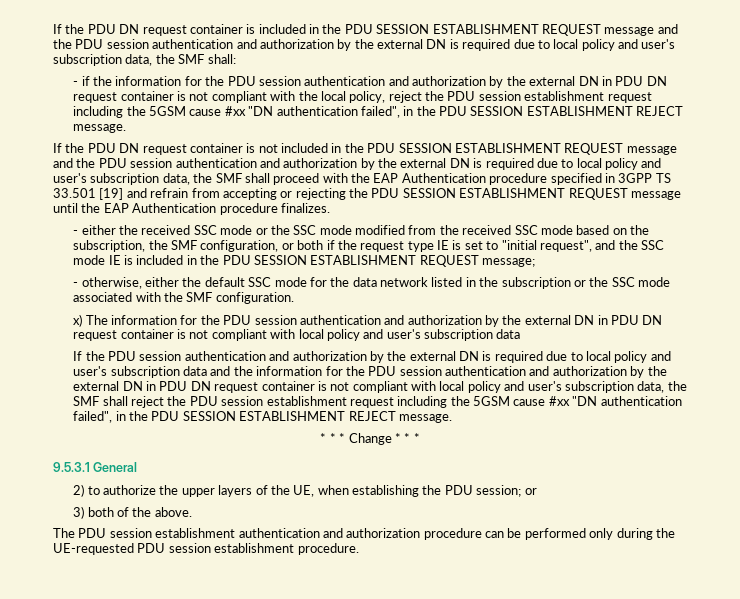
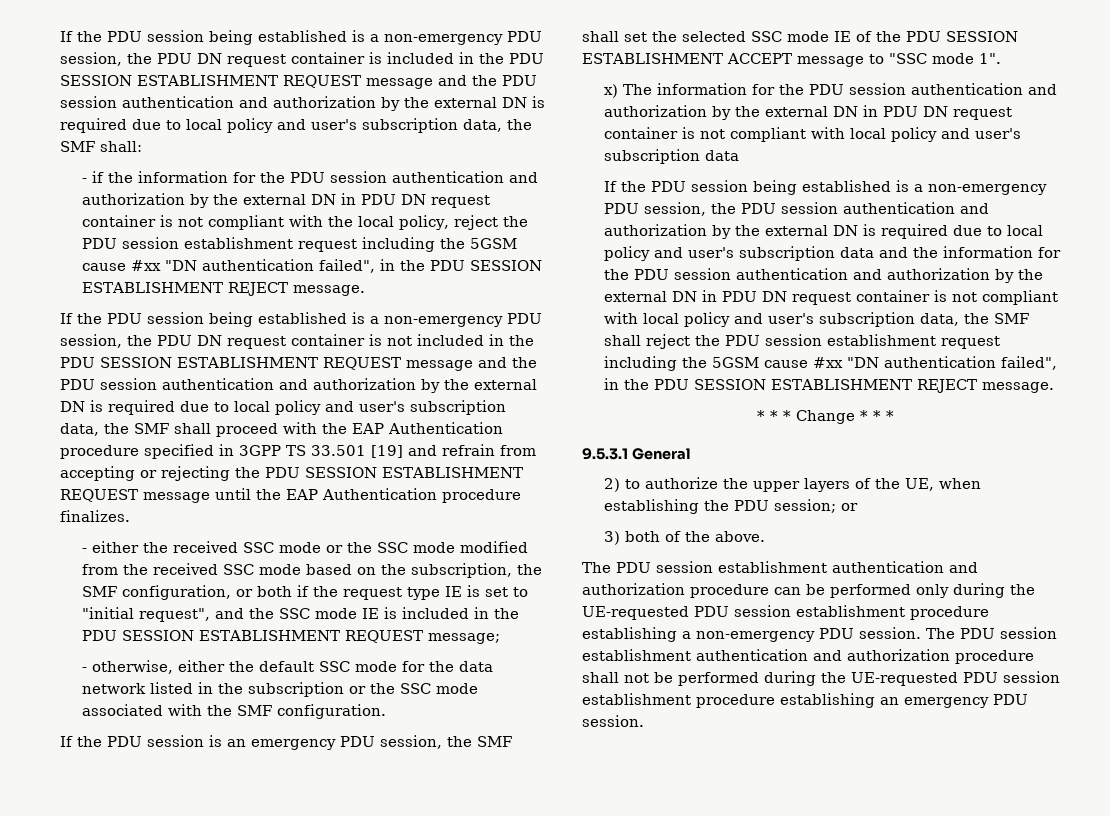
- If the PDU DN request container is included in the PDU SESSION ESTABLISHMENT REQUEST message and the PDU session authentication and authorization by the external DN is required due to local policy and user's subscription data, the SMF shall:
+ If the PDU session being established is a non-emergency PDU session, the PDU DN request container is included in the PDU SESSION ESTABLISHMENT REQUEST message and the PDU session authentication and authorization by the external DN is required due to local policy and user's subscription data, the SMF shall:
- If the PDU DN request container is not included in the PDU SESSION ESTABLISHMENT REQUEST message and the PDU session authentication and authorization by the external DN is required due to local policy and user's subscription data, the SMF shall proceed with the EAP Authentication procedure specified in 3GPP TS 33.501 [19] and refrain from accepting or rejecting the PDU SESSION ESTABLISHMENT REQUEST message until the EAP Authentication procedure finalizes.
+ If the PDU session being established is a non-emergency PDU session, the PDU DN request container is not included in the PDU SESSION ESTABLISHMENT REQUEST message and the PDU session authentication and authorization by the external DN is required due to local policy and user's subscription data, the SMF shall proceed with the EAP Authentication procedure specified in 3GPP TS 33.501 [19] and refrain from accepting or rejecting the PDU SESSION ESTABLISHMENT REQUEST message until the EAP Authentication procedure finalizes.
+ If the PDU session is an emergency PDU session, the SMF shall set the selected SSC mode IE of the PDU SESSION ESTABLISHMENT ACCEPT message to "SSC mode 1".
- If the PDU session authentication and authorization by the external DN is required due to local policy and user's subscription data and the information for the PDU session authentication and authorization by the external DN in PDU DN request container is not compliant with local policy and user's subscription data, the SMF shall reject the PDU session establishment request including the 5GSM cause #xx "DN authentication failed", in the PDU SESSION ESTABLISHMENT REJECT message.
+ If the PDU session being established is a non-emergency PDU session, the PDU session authentication and authorization by the external DN is required due to local policy and user's subscription data and the information for the PDU session authentication and authorization by the external DN in PDU DN request container is not compliant with local policy and user's subscription data, the SMF shall reject the PDU session establishment request including the 5GSM cause #xx "DN authentication failed", in the PDU SESSION ESTABLISHMENT REJECT message.
- The PDU session establishment authentication and authorization procedure can be performed only during the UE-requested PDU session establishment procedure.
+ The PDU session establishment authentication and authorization procedure can be performed only during the UE-requested PDU session establishment procedure establishing a non-emergency PDU session. The PDU session establishment authentication and authorization procedure shall not be performed during the UE-requested PDU session establishment procedure establishing an emergency PDU session.

